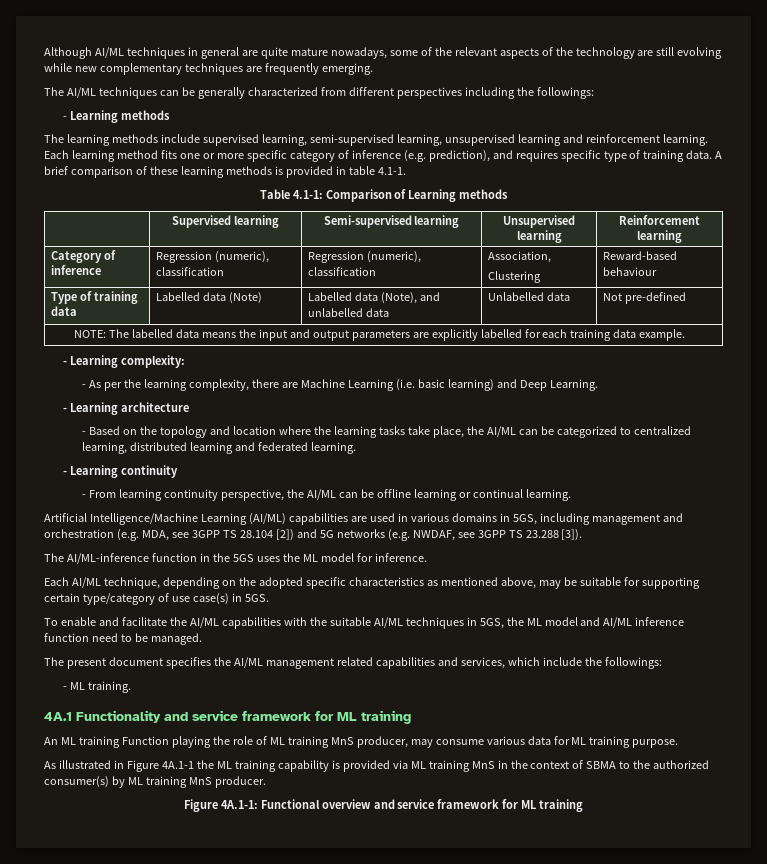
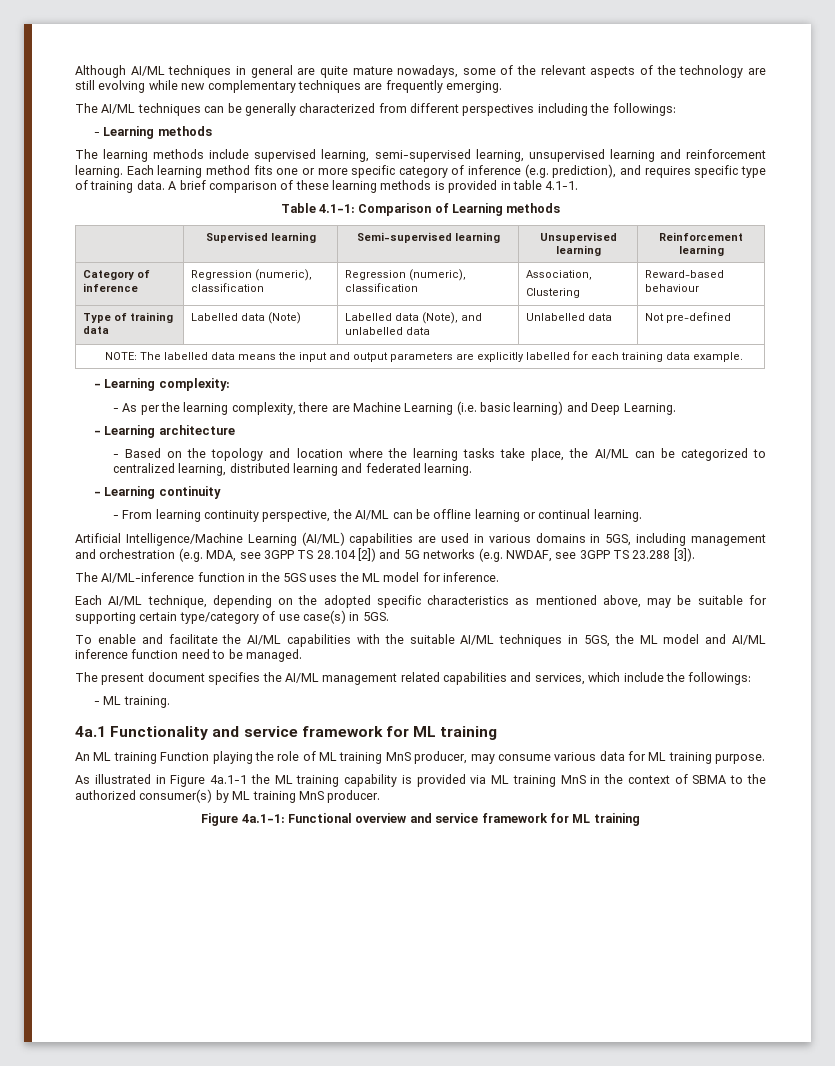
- 4A.1 Functionality and service framework for ML training
+ 4a.1 Functionality and service framework for ML training
- As illustrated in Figure 4A.1-1 the ML training capability is provided via ML training MnS in the context of SBMA to the authorized consumer(s) by ML training MnS producer.
+ As illustrated in Figure 4a.1-1 the ML training capability is provided via ML training MnS in the context of SBMA to the authorized consumer(s) by ML training MnS producer.
- Figure 4A.1-1: Functional overview and service framework for ML training
+ Figure 4a.1-1: Functional overview and service framework for ML training

